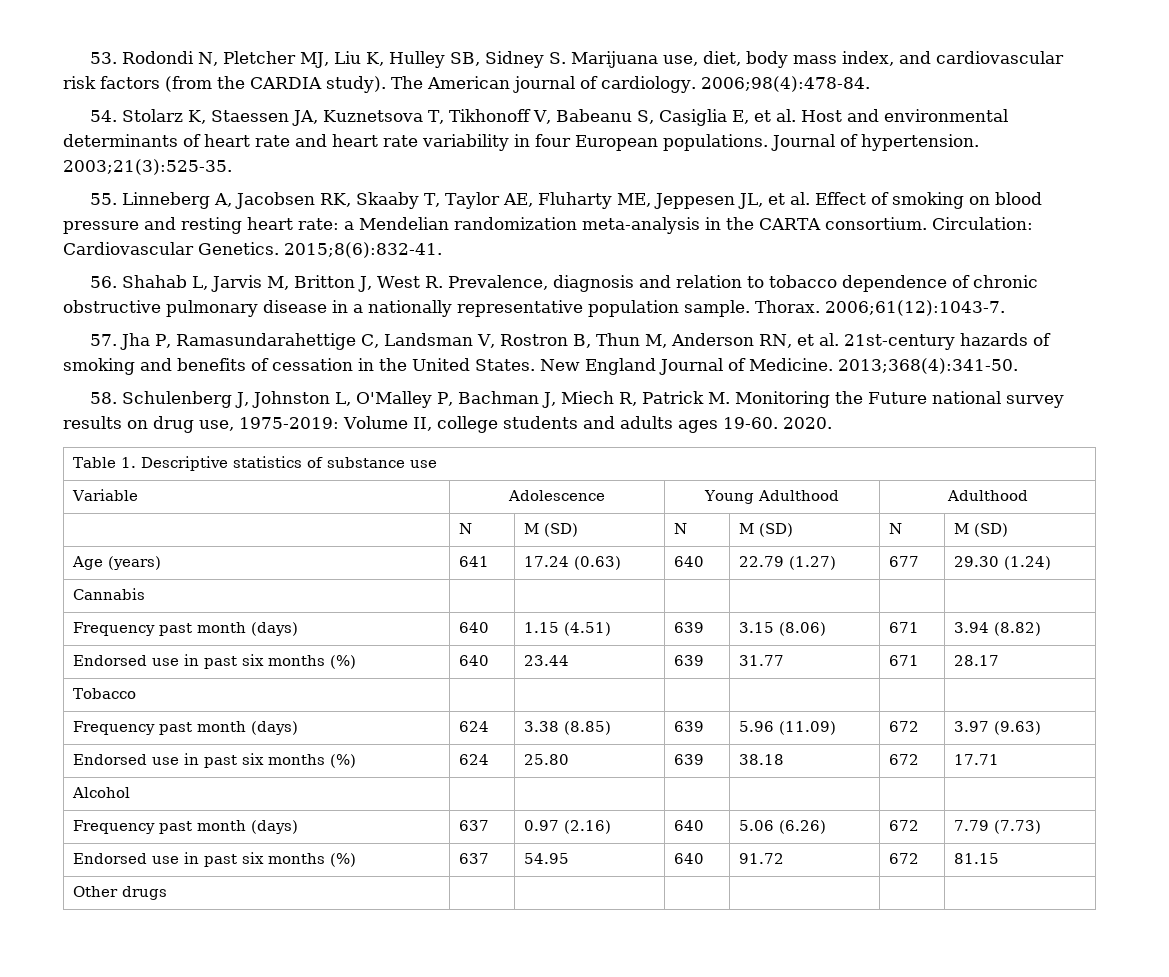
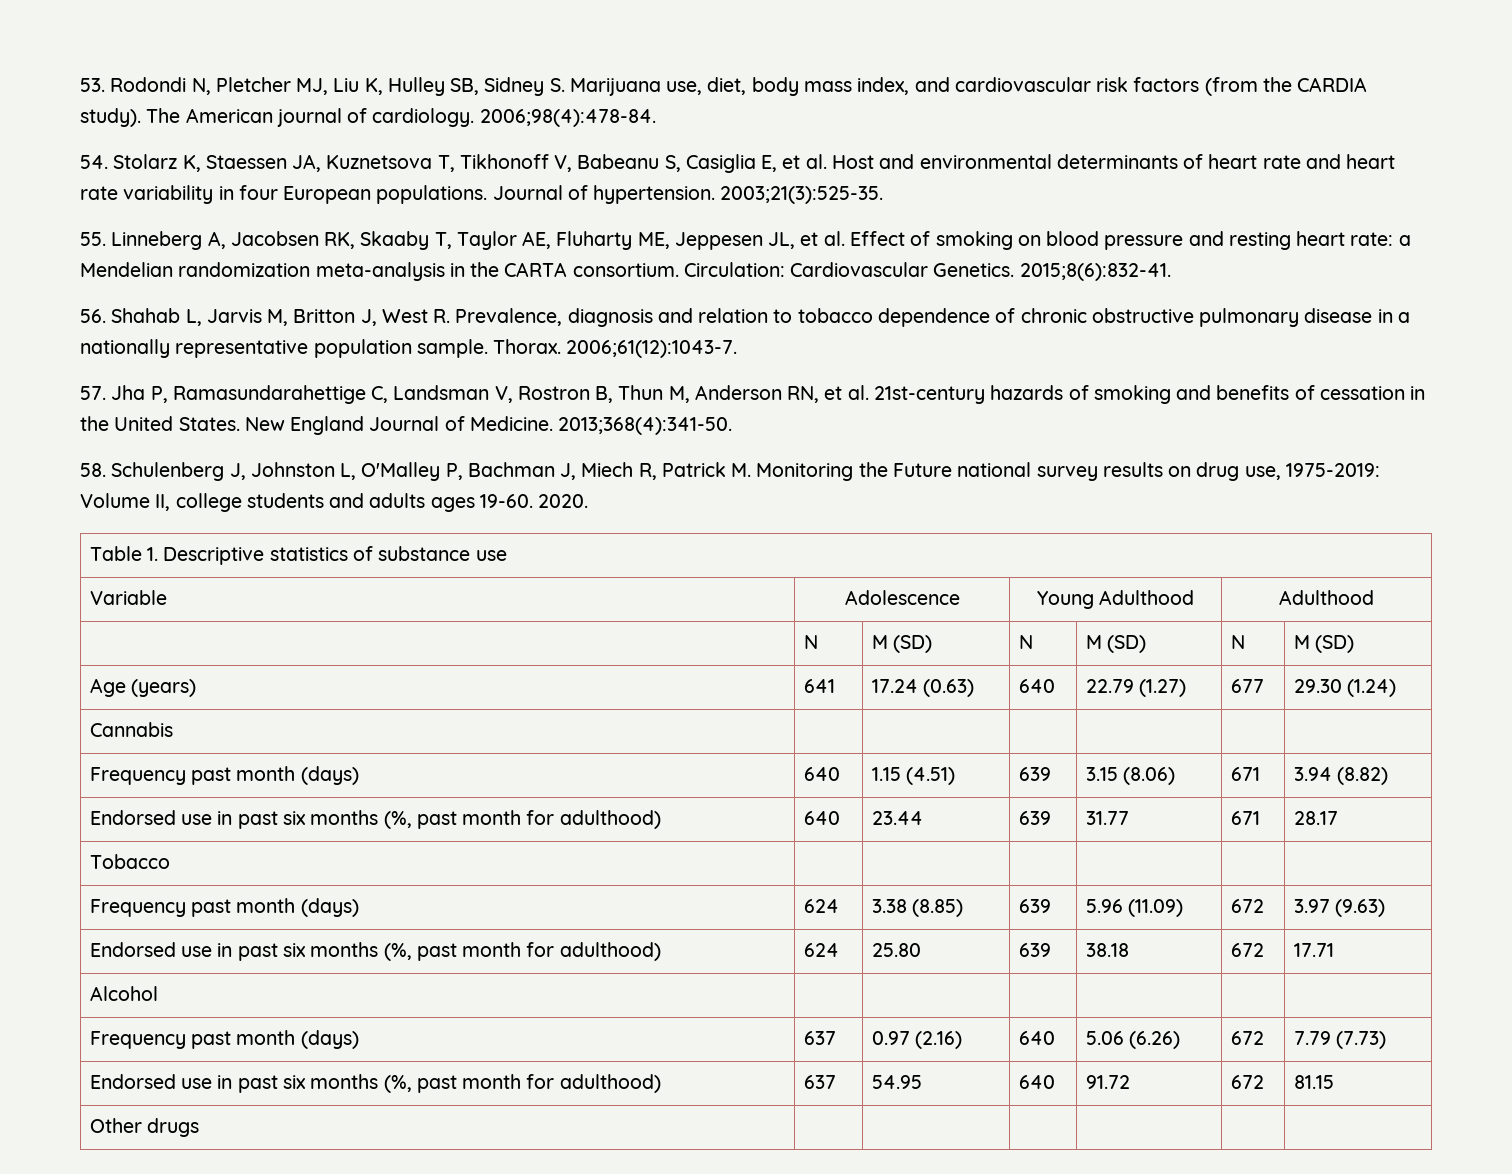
- Endorsed use in past six months (%) | 640 | 23.44 | 639 | 31.77 | 671 | 28.17
+ Endorsed use in past six months (%, past month for adulthood) | 640 | 23.44 | 639 | 31.77 | 671 | 28.17
- Endorsed use in past six months (%) | 624 | 25.80 | 639 | 38.18 | 672 | 17.71
+ Endorsed use in past six months (%, past month for adulthood) | 624 | 25.80 | 639 | 38.18 | 672 | 17.71
- Endorsed use in past six months (%) | 637 | 54.95 | 640 | 91.72 | 672 | 81.15
+ Endorsed use in past six months (%, past month for adulthood) | 637 | 54.95 | 640 | 91.72 | 672 | 81.15

